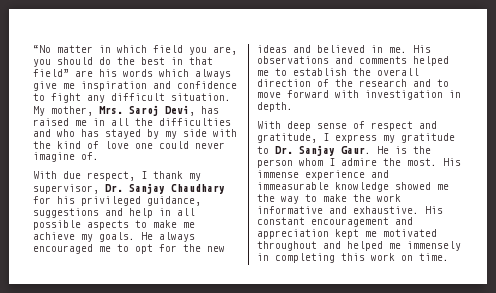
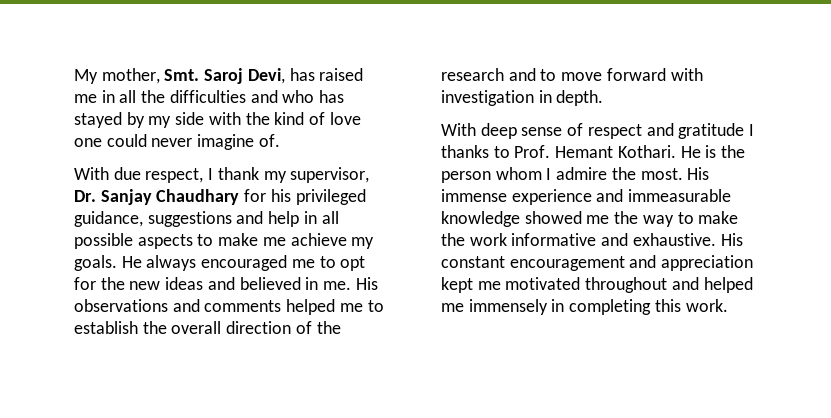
- “No matter in which field you are, you should do the best in that field” are his words which always give me inspiration and confidence to fight any difficult situation. My mother, Mrs. Saroj Devi, has raised me in all the difficulties and who has stayed by my side with the kind of love one could never imagine of.
+ My mother, Smt. Saroj Devi, has raised me in all the difficulties and who has stayed by my side with the kind of love one could never imagine of.
- With deep sense of respect and gratitude, I express my gratitude to Dr. Sanjay Gaur.
+ With deep sense of respect and gratitude I thanks to Prof. Hemant Kothari.
- His constant encouragement and appreciation kept me motivated throughout and helped me immensely in completing this work on time.
+ His constant encouragement and appreciation kept me motivated throughout and helped me immensely in completing this work.

